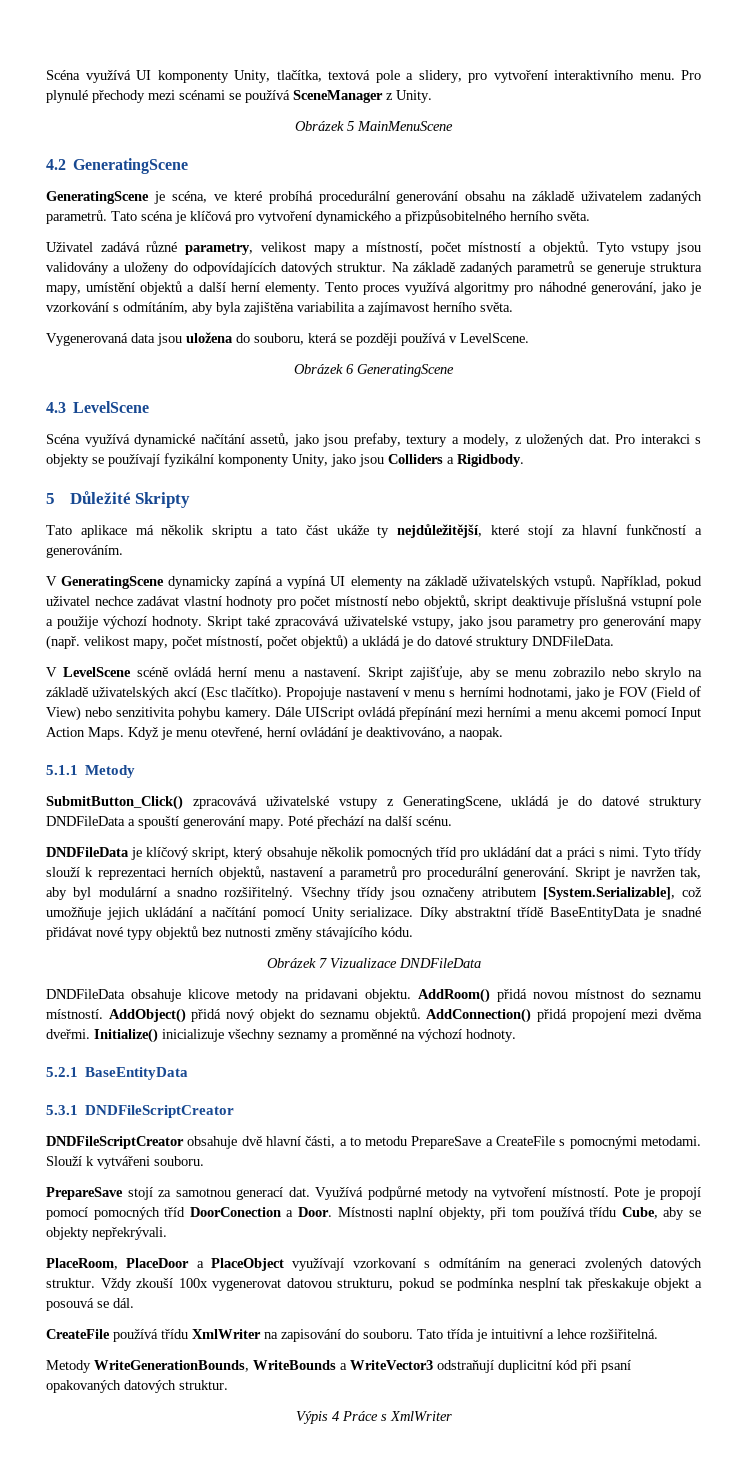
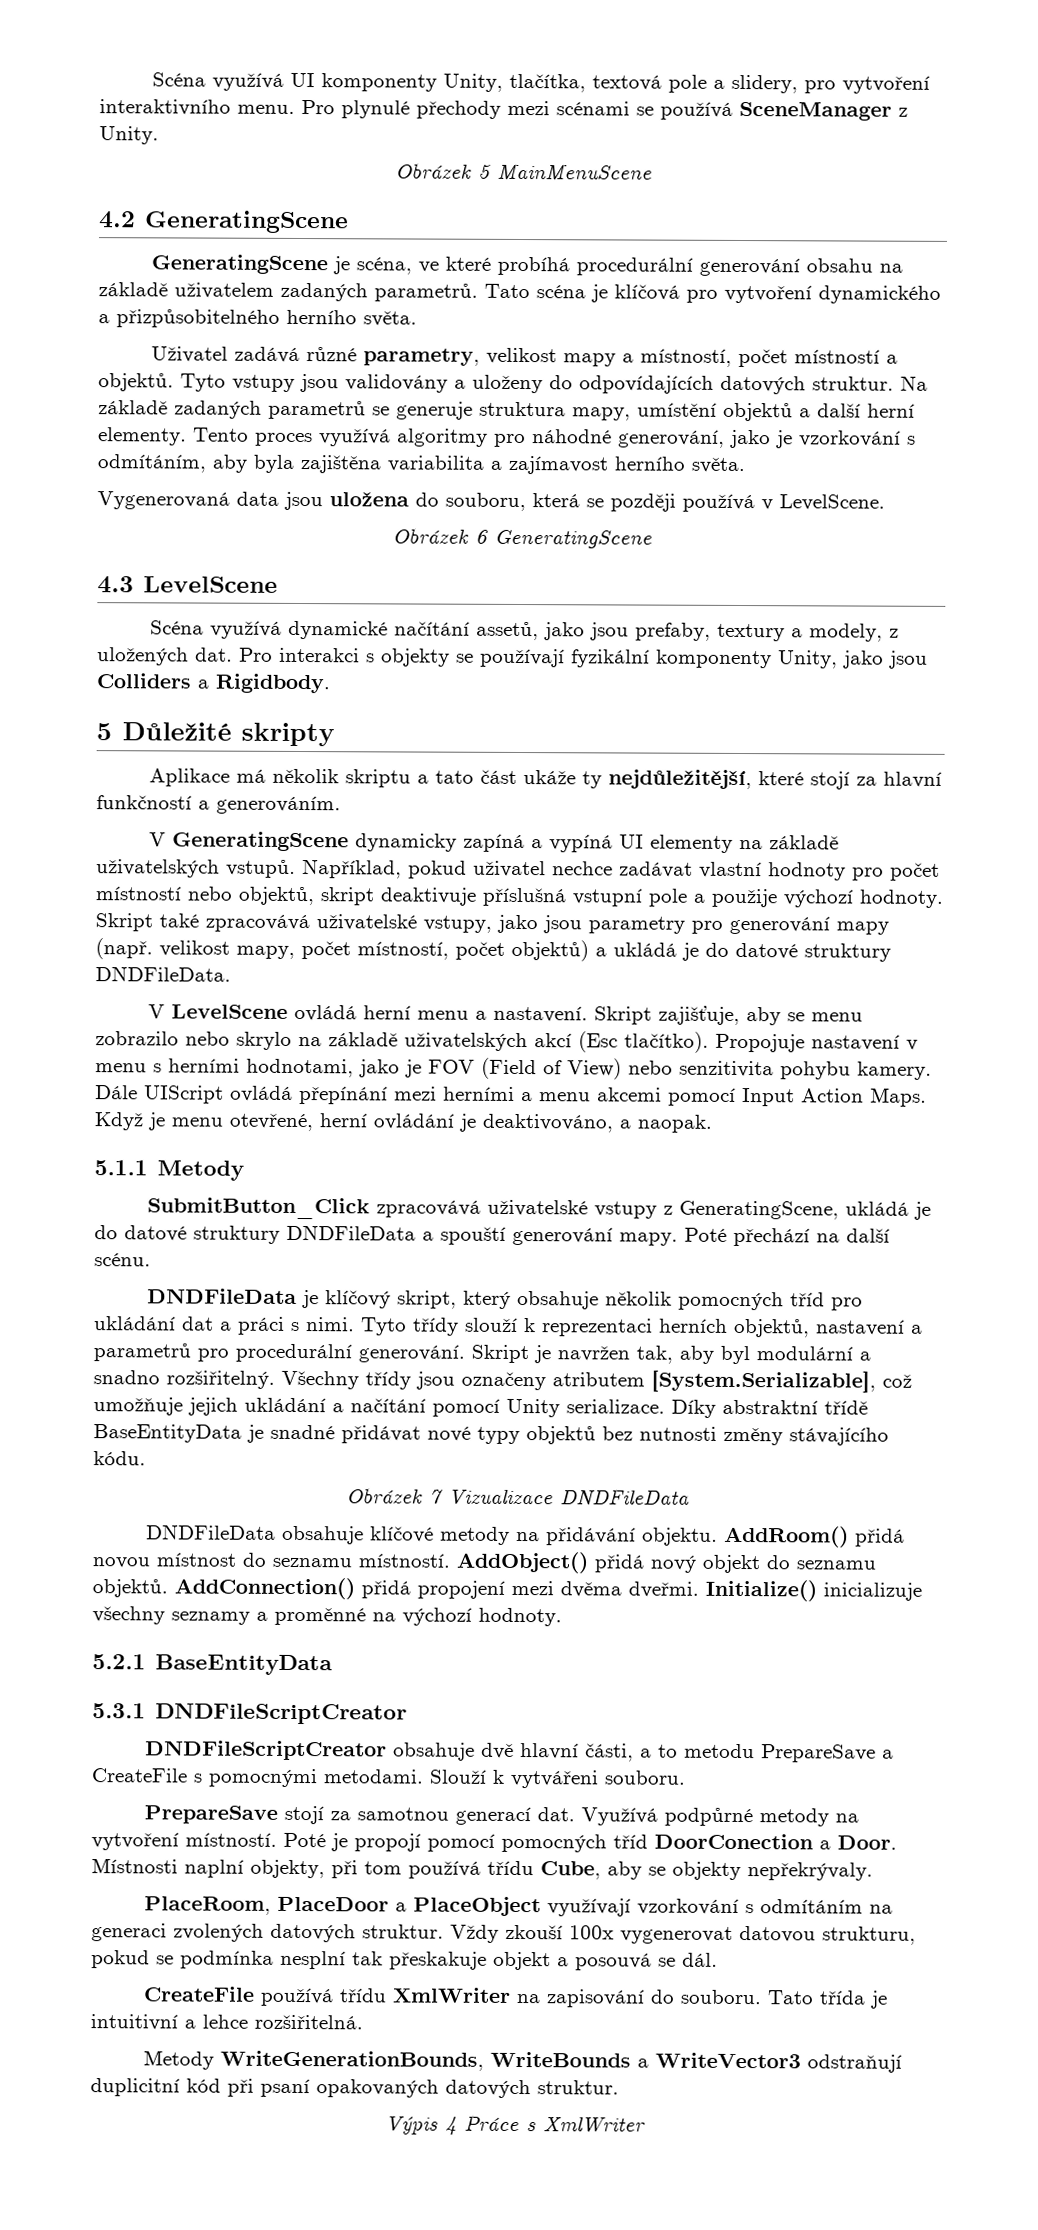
- 5 Důležité Skripty
- Tato aplikace má několik skriptu a tato část ukáže ty nejdůležitější, které stojí za hlavní funkčností a generováním.
+ 5 Důležité skripty
+ Aplikace má několik skriptu a tato část ukáže ty nejdůležitější, které stojí za hlavní funkčností a generováním.
- V LevelScene scéně ovládá herní menu a nastavení.
+ V LevelScene ovládá herní menu a nastavení.
- SubmitButton_Click() zpracovává uživatelské vstupy z GeneratingScene, ukládá je do datové struktury DNDFileData a spouští generování mapy.
+ SubmitButton_Click zpracovává uživatelské vstupy z GeneratingScene, ukládá je do datové struktury DNDFileData a spouští generování mapy.
- DNDFileData obsahuje klicove metody na pridavani objektu.
+ DNDFileData obsahuje klíčové metody na přidávání objektu.
- Pote je propojí pomocí pomocných tříd DoorConection a Door.
+ Poté je propojí pomocí pomocných tříd DoorConection a Door.
- Místnosti naplní objekty, při tom používá třídu Cube, aby se objekty nepřekrývali.
+ Místnosti naplní objekty, při tom používá třídu Cube, aby se objekty nepřekrývaly.
- PlaceRoom, PlaceDoor a PlaceObject využívají vzorkovaní s odmítáním na generaci zvolených datových struktur.
+ PlaceRoom, PlaceDoor a PlaceObject využívají vzorkování s odmítáním na generaci zvolených datových struktur.

